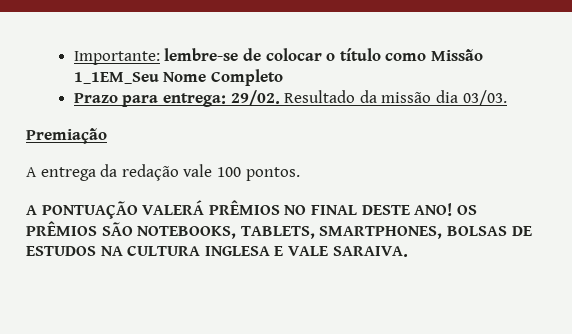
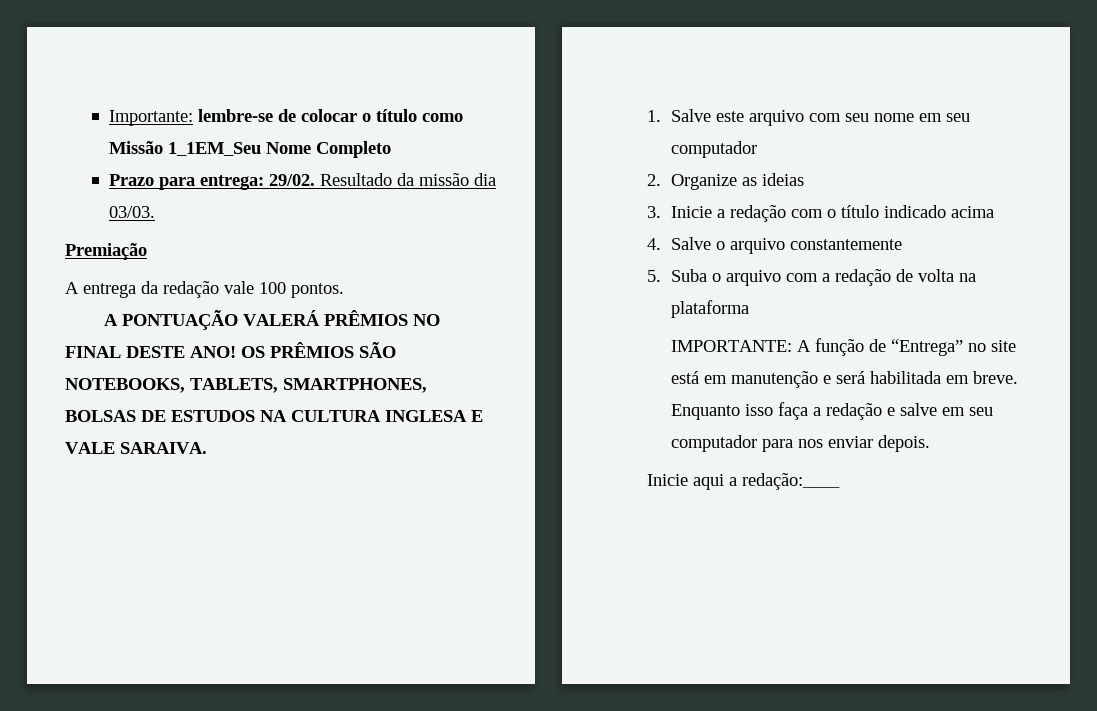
+ 1. Salve este arquivo com seu nome em seu computador
+ 2. Organize as ideias
+ 3. Inicie a redação com o título indicado acima
+ 4. Salve o arquivo constantemente
+ 5. Suba o arquivo com a redação de volta na plataforma
+ IMPORTANTE: A função de “Entrega” no site está em manutenção e será habilitada em breve. Enquanto isso faça a redação e salve em seu computador para nos enviar depois.
+ Inicie aqui a redação:____

